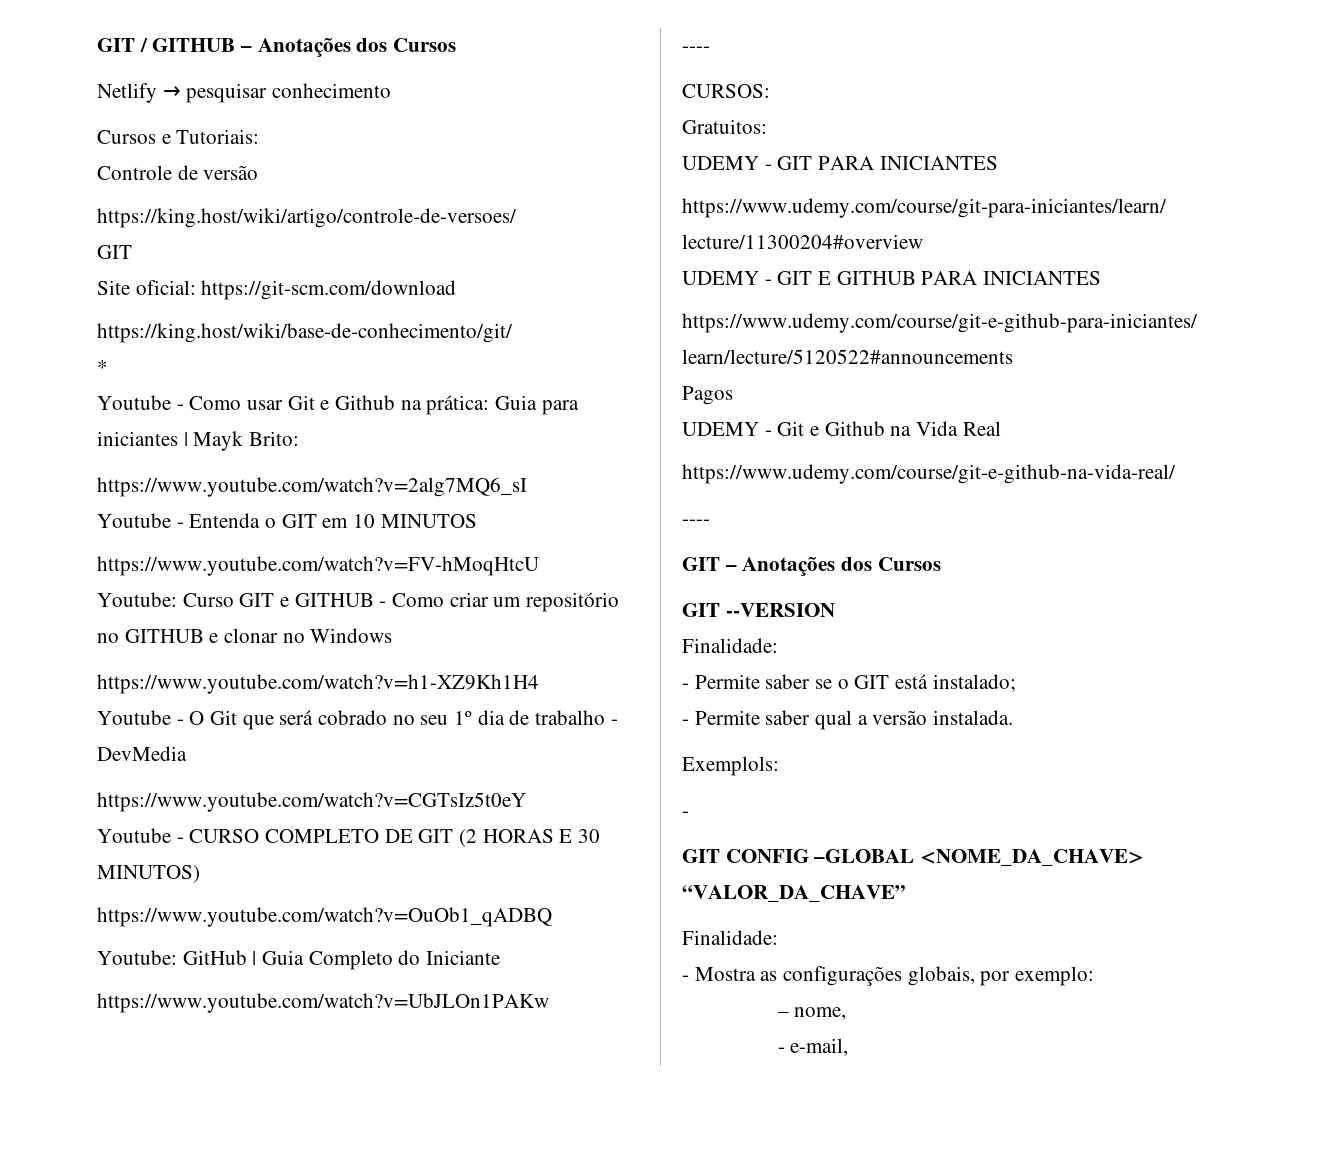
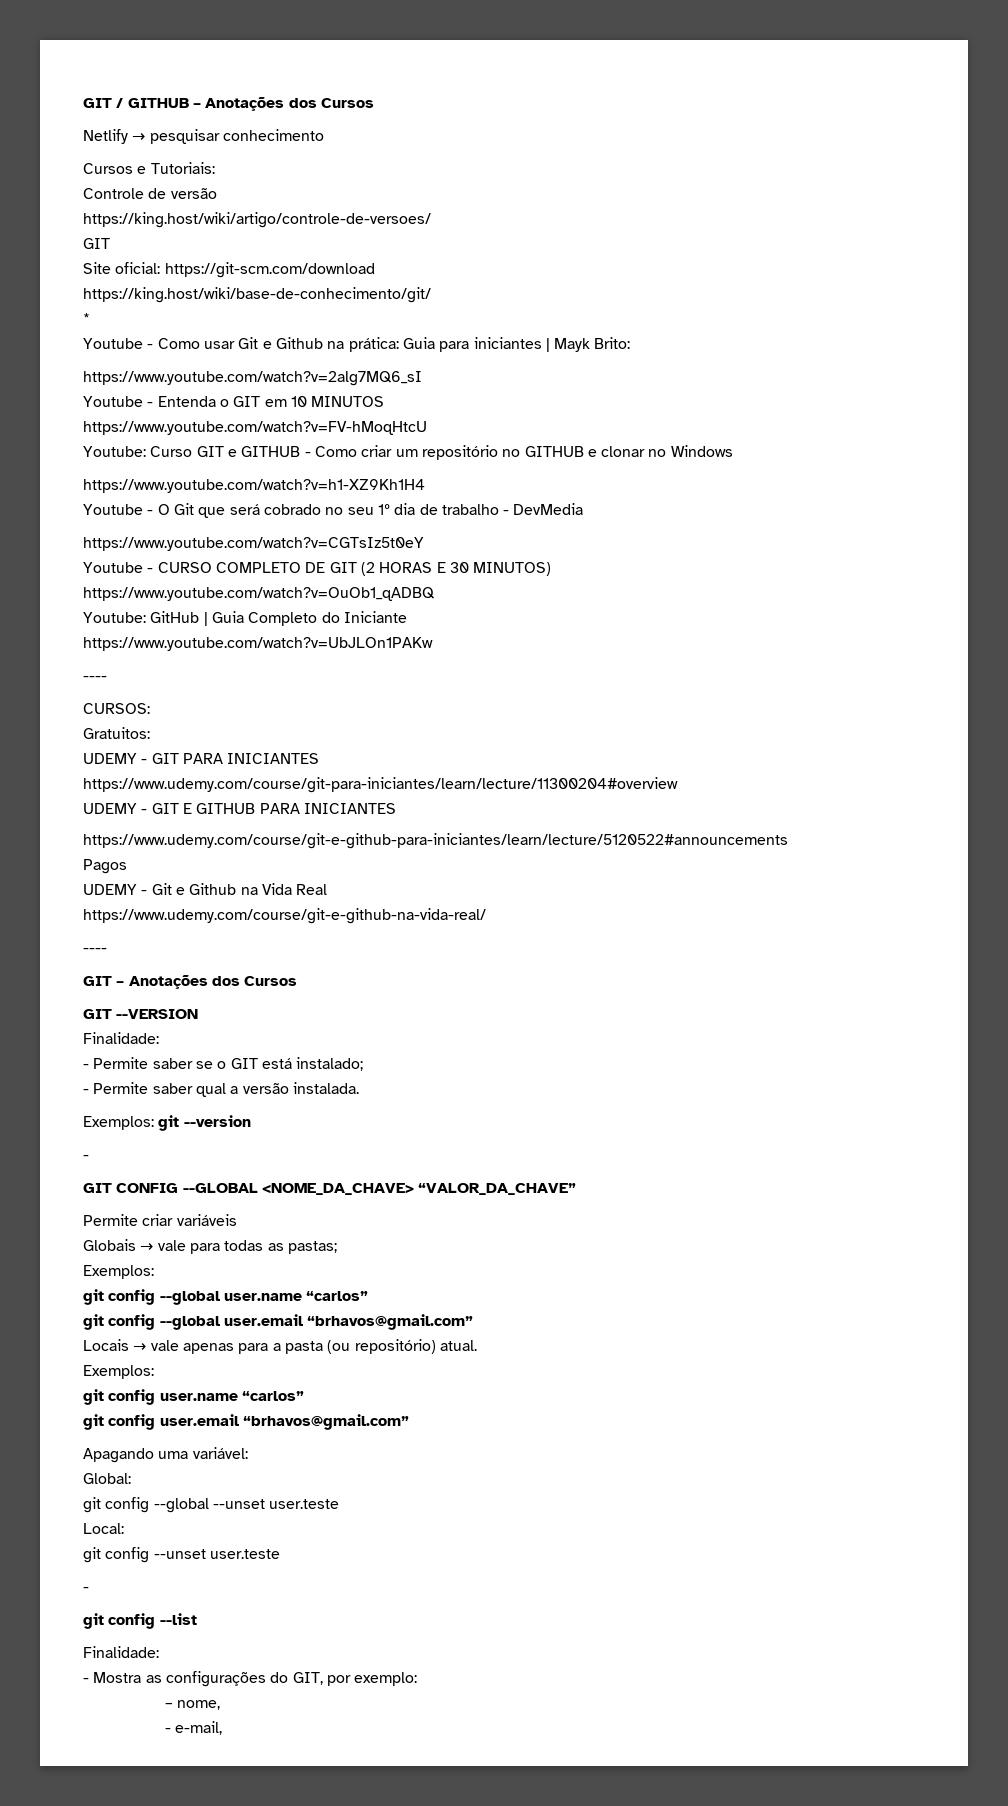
- Exemplols:
+ Exemplos: git --version
- GIT CONFIG –GLOBAL <NOME_DA_CHAVE> “VALOR_DA_CHAVE”
+ GIT CONFIG --GLOBAL <NOME_DA_CHAVE> “VALOR_DA_CHAVE”
+ Permite criar variáveis
+ Globais → vale para todas as pastas;
+ Exemplos:
+ git config --global user.name “carlos”
+ git config --global user.email “brhavos@gmail.com”
+ Locais → vale apenas para a pasta (ou repositório) atual.
+ Exemplos:
+ git config user.name “carlos”
+ git config user.email “brhavos@gmail.com”
+ Apagando uma variável:
+ Global:
+ git config --global --unset user.teste
+ Local:
+ git config --unset user.teste
+ -
+ git config --list
- - Mostra as configurações globais, por exemplo:
+ - Mostra as configurações do GIT, por exemplo:

